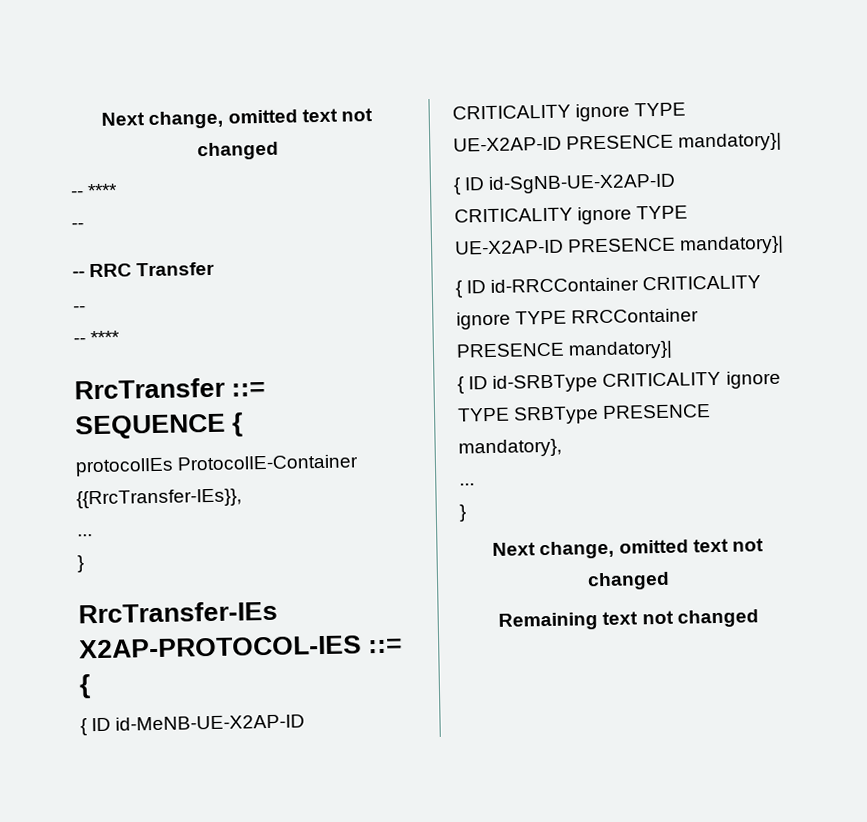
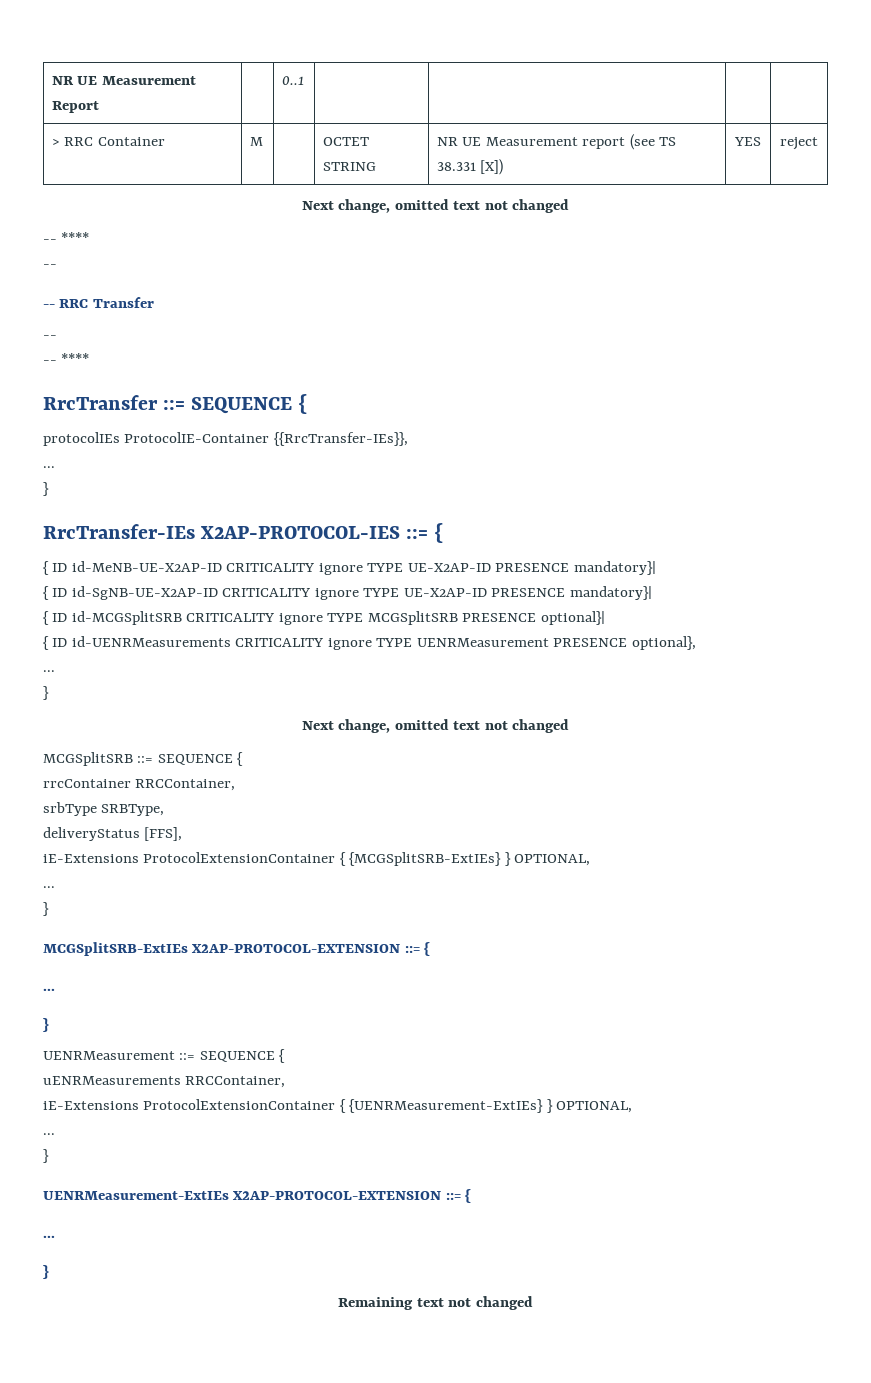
+ NR UE Measurement Report | | 0..1 | | | |
+ > RRC Container | M | | OCTET STRING | NR UE Measurement report (see TS 38.331 [X]) | YES | reject
- { ID id-RRCContainer CRITICALITY ignore TYPE RRCContainer PRESENCE mandatory}|
- { ID id-SRBType CRITICALITY ignore TYPE SRBType PRESENCE mandatory},
+ { ID id-MCGSplitSRB CRITICALITY ignore TYPE MCGSplitSRB PRESENCE optional}|
+ { ID id-UENRMeasurements CRITICALITY ignore TYPE UENRMeasurement PRESENCE optional},
+ MCGSplitSRB ::= SEQUENCE {
+ rrcContainer RRCContainer,
+ srbType SRBType,
+ deliveryStatus [FFS],
+ iE-Extensions ProtocolExtensionContainer { {MCGSplitSRB-ExtIEs} } OPTIONAL,
+ ...
+ }
+ MCGSplitSRB-ExtIEs X2AP-PROTOCOL-EXTENSION ::= {
+ ...
+ }
+ UENRMeasurement ::= SEQUENCE {
+ uENRMeasurements RRCContainer,
+ iE-Extensions ProtocolExtensionContainer { {UENRMeasurement-ExtIEs} } OPTIONAL,
+ ...
+ }
+ UENRMeasurement-ExtIEs X2AP-PROTOCOL-EXTENSION ::= {
+ ...
+ }

